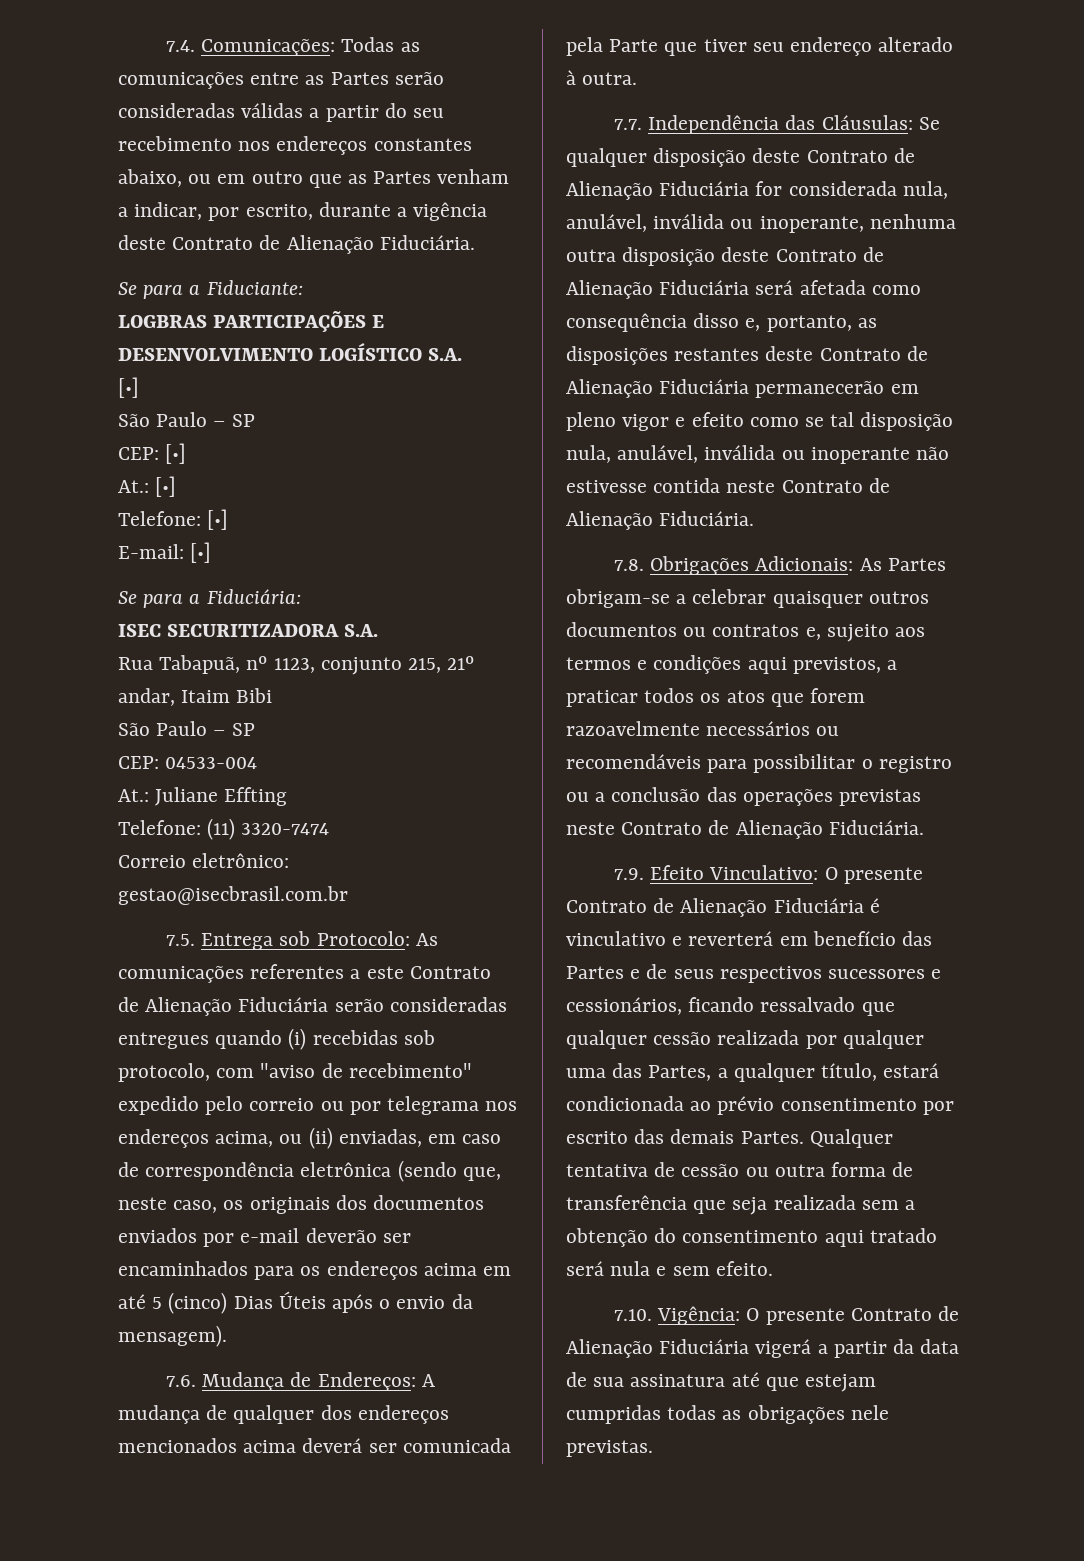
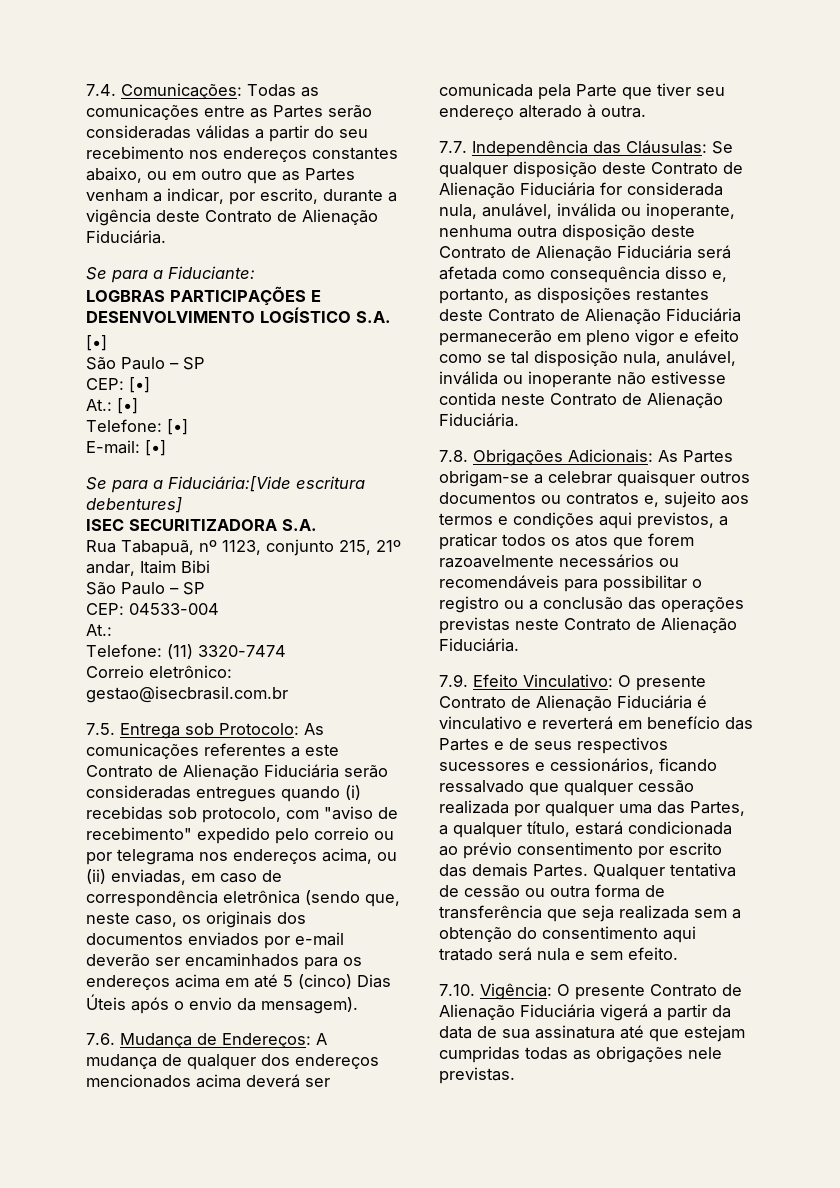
- Se para a Fiduciária:
+ Se para a Fiduciária:[Vide escritura debentures]
  CEP: 04533-004
- At.: Juliane Effting
+ At.:

